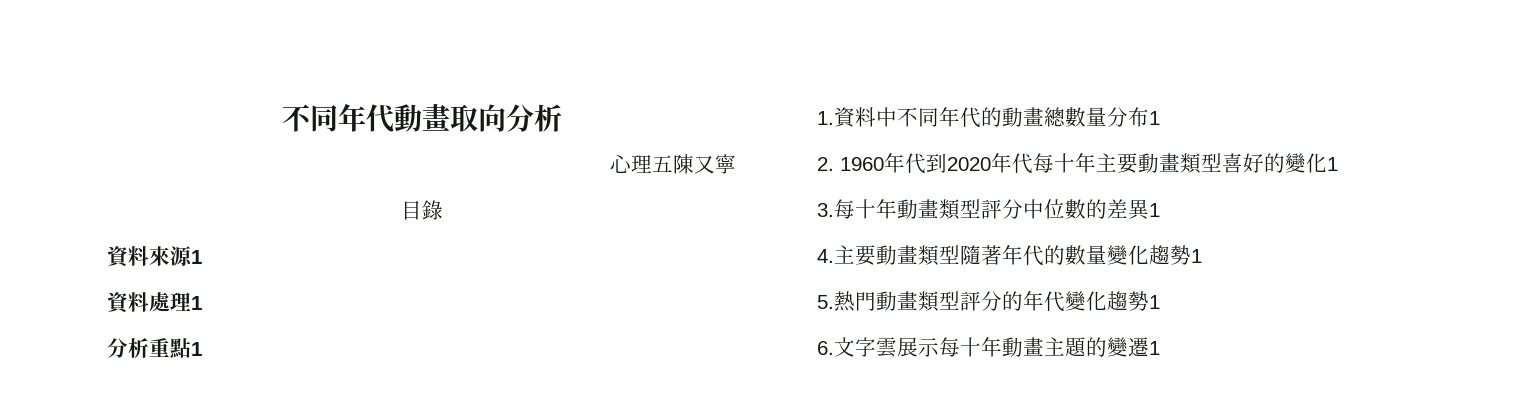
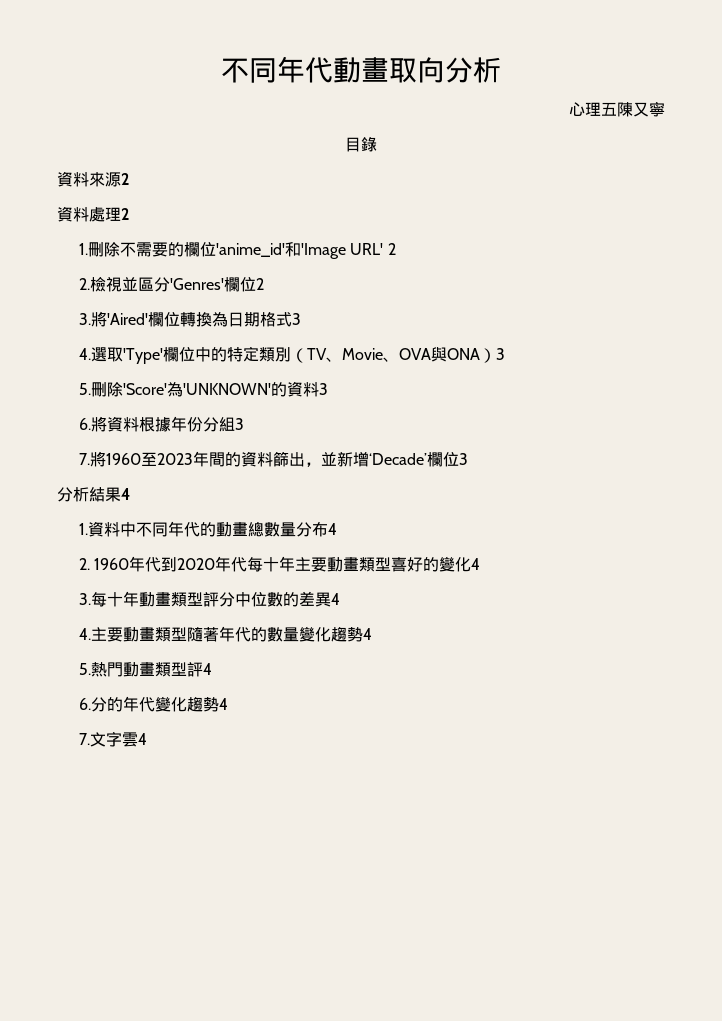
- 資料來源1
+ 資料來源2
- 資料處理1
- 分析重點1
+ 資料處理2
+ 1.刪除不需要的欄位'anime_id'和'Image URL' 2
+ 2.檢視並區分'Genres'欄位2
+ 3.將'Aired'欄位轉換為日期格式3
+ 4.選取'Type'欄位中的特定類別（TV、Movie、OVA與ONA）3
+ 5.刪除'Score'為'UNKNOWN'的資料3
+ 6.將資料根據年份分組3
+ 7.將1960至2023年間的資料篩出，並新增‘Decade’欄位3
+ 分析結果4
- 1.資料中不同年代的動畫總數量分布1
+ 1.資料中不同年代的動畫總數量分布4
- 2. 1960年代到2020年代每十年主要動畫類型喜好的變化1
+ 2. 1960年代到2020年代每十年主要動畫類型喜好的變化4
- 3.每十年動畫類型評分中位數的差異1
+ 3.每十年動畫類型評分中位數的差異4
- 4.主要動畫類型隨著年代的數量變化趨勢1
+ 4.主要動畫類型隨著年代的數量變化趨勢4
- 5.熱門動畫類型評分的年代變化趨勢1
- 6.文字雲展示每十年動畫主題的變遷1
+ 5.熱門動畫類型評4
+ 6.分的年代變化趨勢4
+ 7.文字雲4

